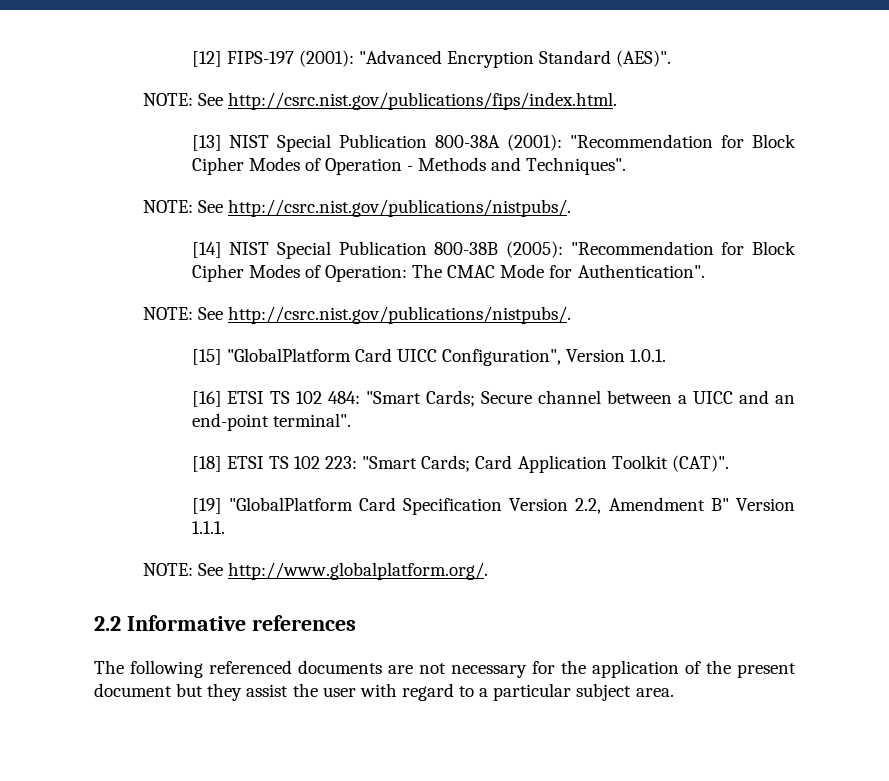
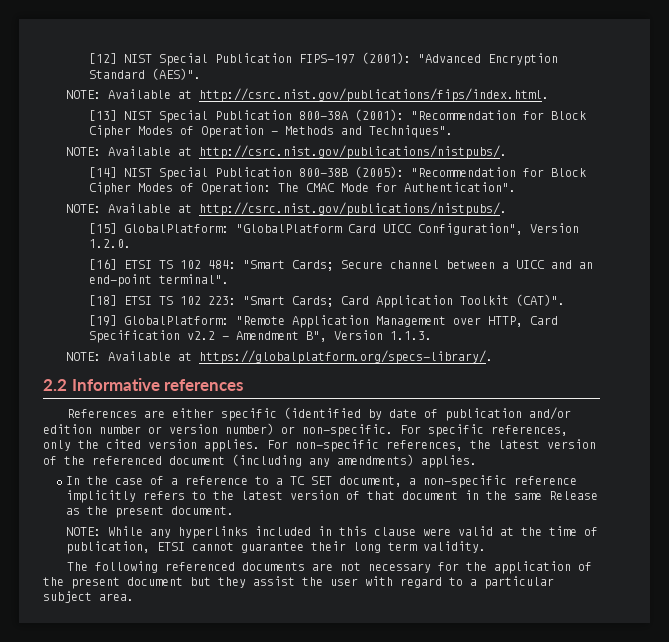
- [12] FIPS-197 (2001): "Advanced Encryption Standard (AES)".
+ [12] NIST Special Publication FIPS-197 (2001): "Advanced Encryption Standard (AES)".
- NOTE: See http://csrc.nist.gov/publications/fips/index.html.
+ NOTE: Available at http://csrc.nist.gov/publications/fips/index.html.
  [13] NIST Special Publication 800-38A (2001): "Recommendation for Block Cipher Modes of Operation - Methods and Techniques".
- NOTE: See http://csrc.nist.gov/publications/nistpubs/.
+ NOTE: Available at http://csrc.nist.gov/publications/nistpubs/.
  [14] NIST Special Publication 800-38B (2005): "Recommendation for Block Cipher Modes of Operation: The CMAC Mode for Authentication".
- NOTE: See http://csrc.nist.gov/publications/nistpubs/.
+ NOTE: Available at http://csrc.nist.gov/publications/nistpubs/.
- [15] "GlobalPlatform Card UICC Configuration", Version 1.0.1.
+ [15] GlobalPlatform: "GlobalPlatform Card UICC Configuration", Version 1.2.0.
- [19] "GlobalPlatform Card Specification Version 2.2, Amendment B" Version 1.1.1.
- NOTE: See http://www.globalplatform.org/.
+ [19] GlobalPlatform: "Remote Application Management over HTTP, Card Specification v2.2 - Amendment B", Version 1.1.3.
+ NOTE: Available at https://globalplatform.org/specs-library/.
  2.2 Informative references
+ References are either specific (identified by date of publication and/or edition number or version number) or non-specific. For specific references, only the cited version applies. For non-specific references, the latest version of the referenced document (including any amendments) applies.
+ In the case of a reference to a TC SET document, a non-specific reference implicitly refers to the latest version of that document in the same Release as the present document.
+ NOTE: While any hyperlinks included in this clause were valid at the time of publication, ETSI cannot guarantee their long term validity.

